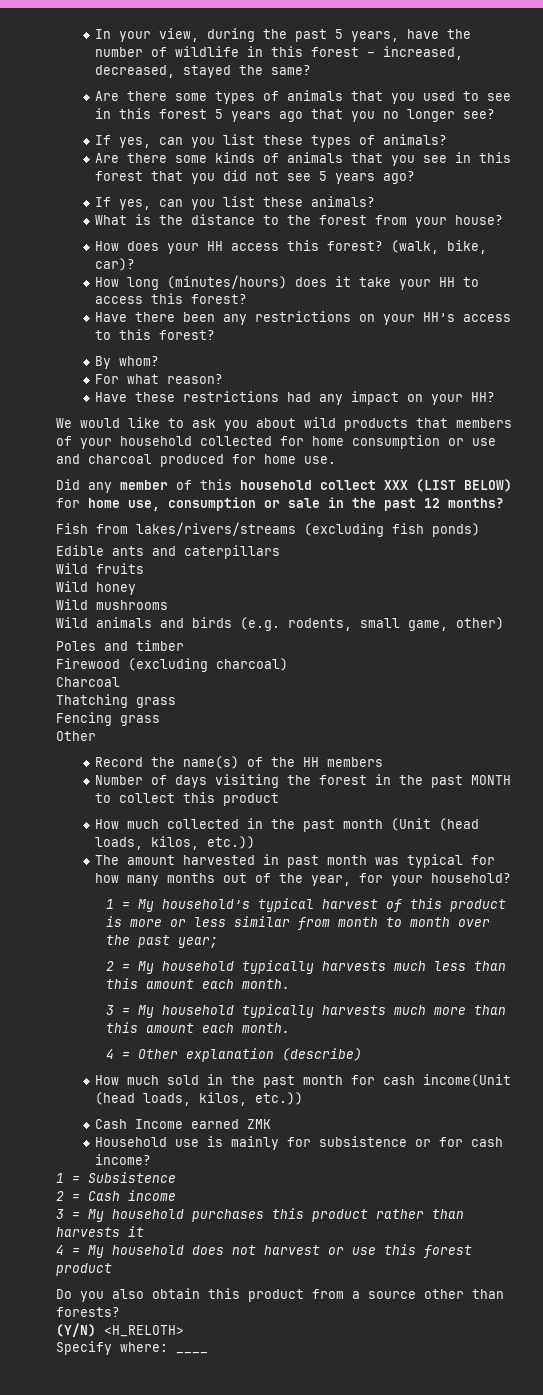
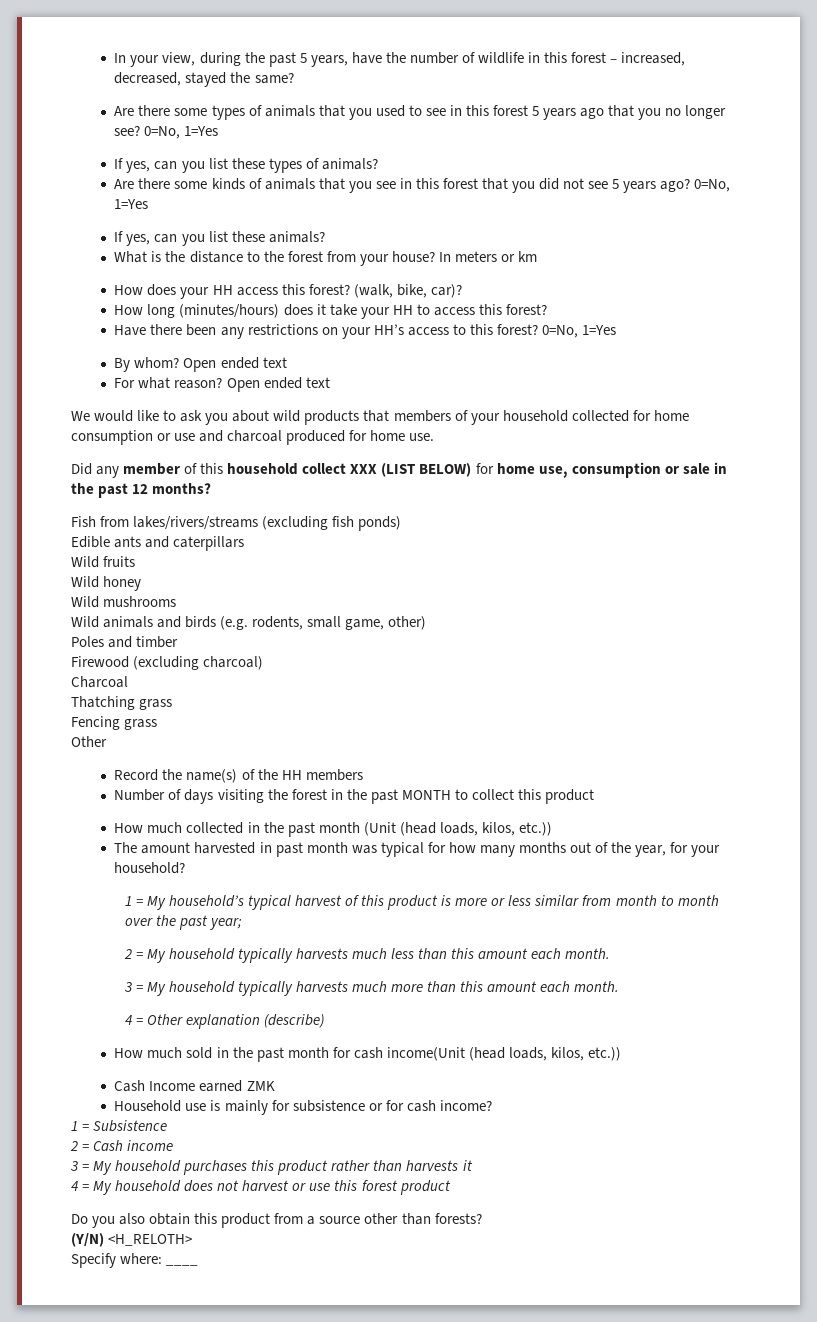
- Are there some types of animals that you used to see in this forest 5 years ago that you no longer see?
+ Are there some types of animals that you used to see in this forest 5 years ago that you no longer see? 0=No, 1=Yes
- Are there some kinds of animals that you see in this forest that you did not see 5 years ago?
+ Are there some kinds of animals that you see in this forest that you did not see 5 years ago? 0=No, 1=Yes
+ In meters or km
- Have there been any restrictions on your HH’s access to this forest?
+ Have there been any restrictions on your HH’s access to this forest? 0=No, 1=Yes
- By whom?
+ By whom? Open ended text
- For what reason?
- Have these restrictions had any impact on your HH?
+ For what reason? Open ended text

